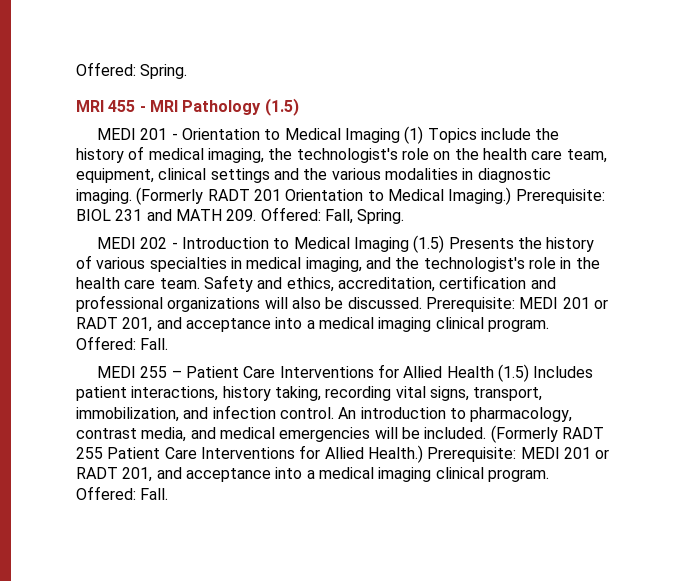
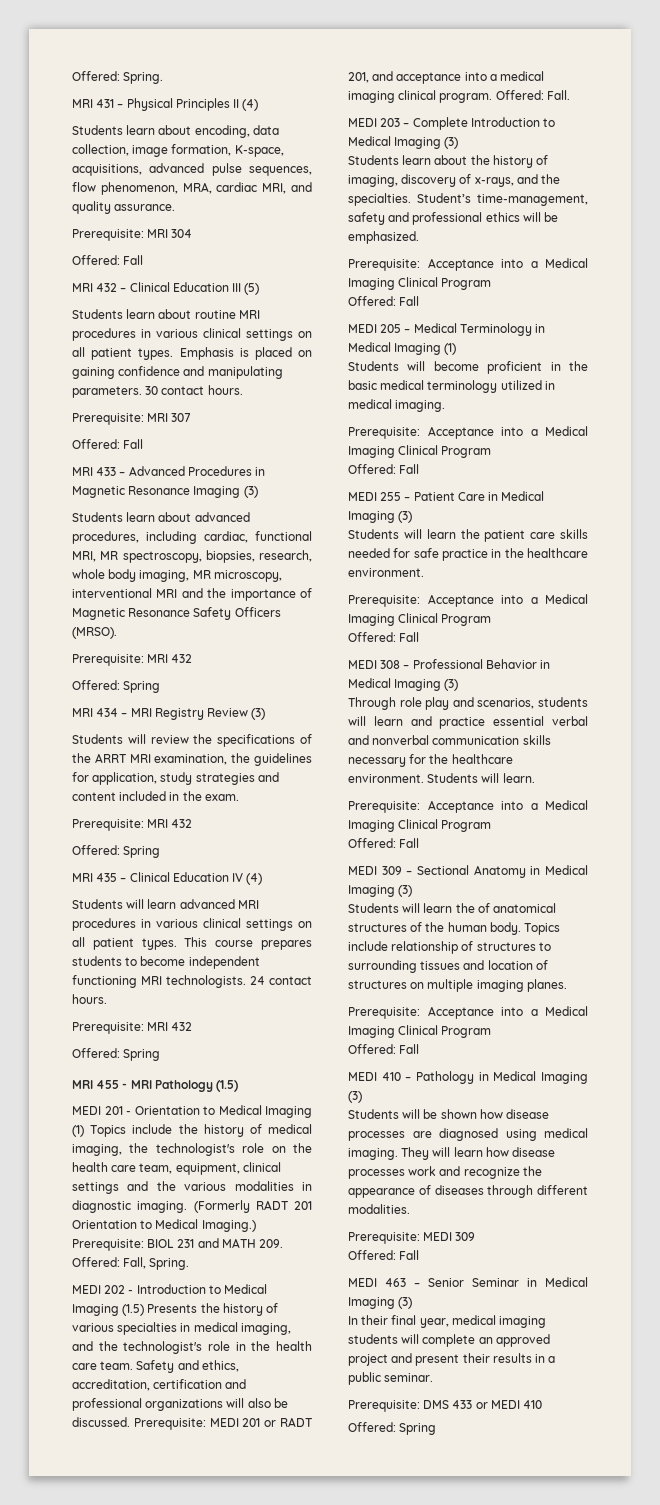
+ MRI 431 – Physical Principles II (4)
+ Students learn about encoding, data collection, image formation, K-space, acquisitions, advanced pulse sequences, flow phenomenon, MRA, cardiac MRI, and quality assurance.
+ Prerequisite: MRI 304
+ Offered: Fall
+ MRI 432 – Clinical Education III (5)
+ Students learn about routine MRI procedures in various clinical settings on all patient types. Emphasis is placed on gaining confidence and manipulating parameters. 30 contact hours.
+ Prerequisite: MRI 307
+ Offered: Fall
+ MRI 433 – Advanced Procedures in Magnetic Resonance Imaging (3)
+ Students learn about advanced procedures, including cardiac, functional MRI, MR spectroscopy, biopsies, research, whole body imaging, MR microscopy, interventional MRI and the importance of Magnetic Resonance Safety Officers (MRSO).
+ Prerequisite: MRI 432
+ Offered: Spring
+ MRI 434 – MRI Registry Review (3)
+ Students will review the specifications of the ARRT MRI examination, the guidelines for application, study strategies and content included in the exam.
+ Prerequisite: MRI 432
+ Offered: Spring
+ MRI 435 – Clinical Education IV (4)
+ Students will learn advanced MRI procedures in various clinical settings on all patient types. This course prepares students to become independent functioning MRI technologists. 24 contact hours.
+ Prerequisite: MRI 432
+ Offered: Spring
+ MEDI 203 – Complete Introduction to Medical Imaging (3)
+ Students learn about the history of imaging, discovery of x-rays, and the specialties. Student’s time-management, safety and professional ethics will be emphasized.
+ Prerequisite: Acceptance into a Medical Imaging Clinical Program
+ Offered: Fall
+ MEDI 205 – Medical Terminology in Medical Imaging (1)
+ Students will become proficient in the basic medical terminology utilized in medical imaging.
+ Prerequisite: Acceptance into a Medical Imaging Clinical Program
+ Offered: Fall
- MEDI 255 – Patient Care Interventions for Allied Health (1.5) Includes patient interactions, history taking, recording vital signs, transport, immobilization, and infection control. An introduction to pharmacology, contrast media, and medical emergencies will be included. (Formerly RADT 255 Patient Care Interventions for Allied Health.) Prerequisite: MEDI 201 or RADT 201, and acceptance into a medical imaging clinical program. Offered: Fall.
+ MEDI 255 – Patient Care in Medical Imaging (3)
+ Students will learn the patient care skills needed for safe practice in the healthcare environment.
+ Prerequisite: Acceptance into a Medical Imaging Clinical Program
+ Offered: Fall
+ MEDI 308 – Professional Behavior in Medical Imaging (3)
+ Through role play and scenarios, students will learn and practice essential verbal and nonverbal communication skills necessary for the healthcare environment. Students will learn.
+ Prerequisite: Acceptance into a Medical Imaging Clinical Program
+ Offered: Fall
+ MEDI 309 – Sectional Anatomy in Medical Imaging (3)
+ Students will learn the of anatomical structures of the human body. Topics include relationship of structures to surrounding tissues and location of structures on multiple imaging planes.
+ Prerequisite: Acceptance into a Medical Imaging Clinical Program
+ Offered: Fall
+ MEDI 410 – Pathology in Medical Imaging (3)
+ Students will be shown how disease processes are diagnosed using medical imaging. They will learn how disease processes work and recognize the appearance of diseases through different modalities.
+ Prerequisite: MEDI 309
+ Offered: Fall
+ MEDI 463 – Senior Seminar in Medical Imaging (3)
+ In their final year, medical imaging students will complete an approved project and present their results in a public seminar.
+ Prerequisite: DMS 433 or MEDI 410
+ Offered: Spring

